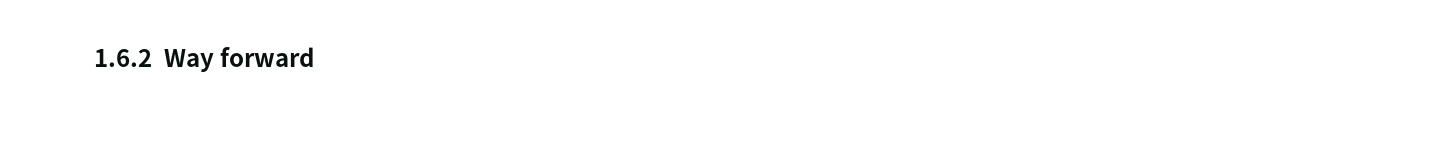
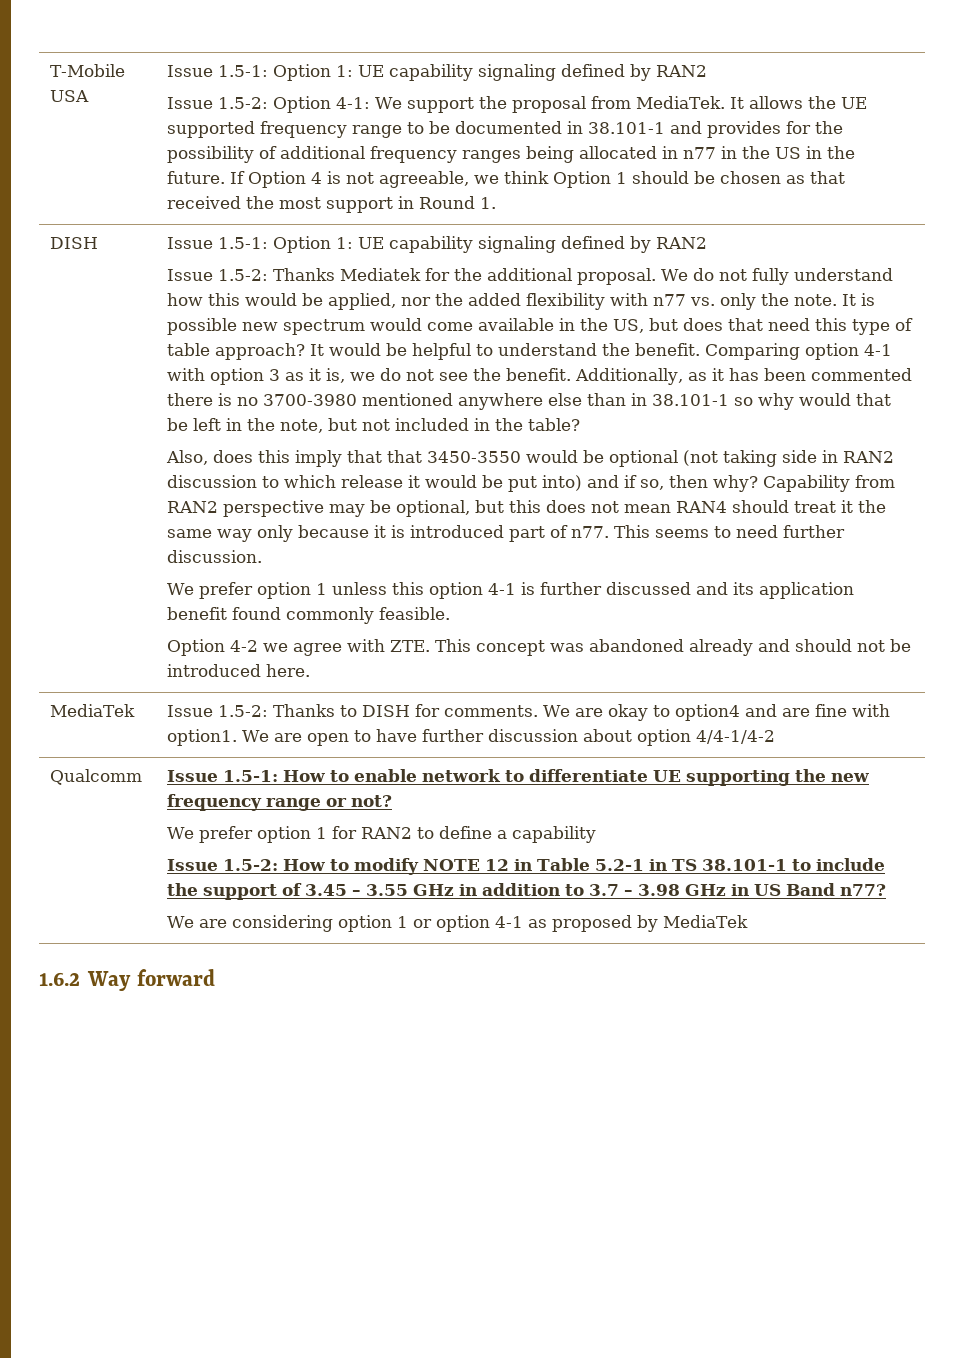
+ T-Mobile USA | Issue 1.5-1: Option 1: UE capability signaling defined by RAN2
+ Issue 1.5-2: Option 4-1: We support the proposal from MediaTek. It allows the UE supported frequency range to be documented in 38.101-1 and provides for the possibility of additional frequency ranges being allocated in n77 in the US in the future. If Option 4 is not agreeable, we think Option 1 should be chosen as that received the most support in Round 1.
+ DISH | Issue 1.5-1: Option 1: UE capability signaling defined by RAN2
+ Issue 1.5-2: Thanks Mediatek for the additional proposal. We do not fully understand how this would be applied, nor the added flexibility with n77 vs. only the note. It is possible new spectrum would come available in the US, but does that need this type of table approach? It would be helpful to understand the benefit. Comparing option 4-1 with option 3 as it is, we do not see the benefit. Additionally, as it has been commented there is no 3700-3980 mentioned anywhere else than in 38.101-1 so why would that be left in the note, but not included in the table?
+ Also, does this imply that that 3450-3550 would be optional (not taking side in RAN2 discussion to which release it would be put into) and if so, then why? Capability from RAN2 perspective may be optional, but this does not mean RAN4 should treat it the same way only because it is introduced part of n77. This seems to need further discussion.
+ We prefer option 1 unless this option 4-1 is further discussed and its application benefit found commonly feasible.
+ Option 4-2 we agree with ZTE. This concept was abandoned already and should not be introduced here.
+ MediaTek | Issue 1.5-2: Thanks to DISH for comments. We are okay to option4 and are fine with option1. We are open to have further discussion about option 4/4-1/4-2
+ Qualcomm | Issue 1.5-1: How to enable network to differentiate UE supporting the new frequency range or not?
+ We prefer option 1 for RAN2 to define a capability
+ Issue 1.5-2: How to modify NOTE 12 in Table 5.2-1 in TS 38.101-1 to include the support of 3.45 – 3.55 GHz in addition to 3.7 – 3.98 GHz in US Band n77?
+ We are considering option 1 or option 4-1 as proposed by MediaTek

